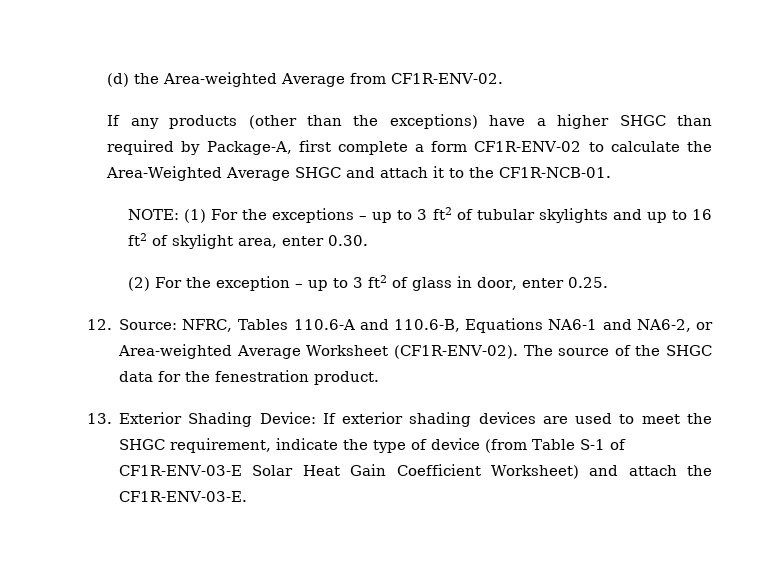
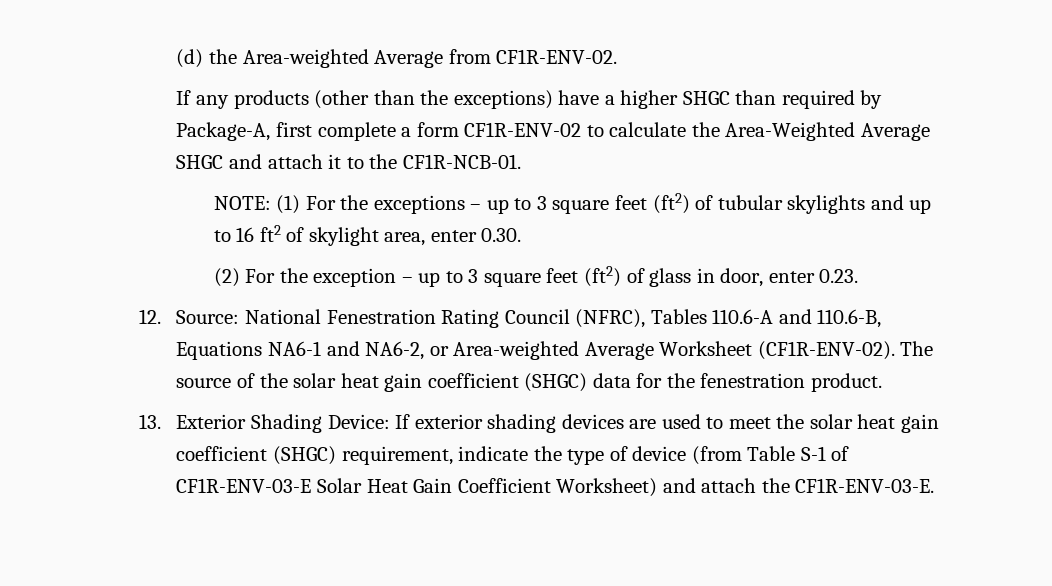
- NOTE: (1) For the exceptions – up to 3 ft2 of tubular skylights and up to 16 ft2 of skylight area, enter 0.30.
+ NOTE: (1) For the exceptions – up to 3 square feet (ft2) of tubular skylights and up to 16 ft2 of skylight area, enter 0.30.
- (2) For the exception – up to 3 ft2 of glass in door, enter 0.25.
+ (2) For the exception – up to 3 square feet (ft2) of glass in door, enter 0.23.
- 12. Source: NFRC, Tables 110.6-A and 110.6-B, Equations NA6-1 and NA6-2, or Area-weighted Average Worksheet (CF1R-ENV-02).
+ 12. Source: National Fenestration Rating Council (NFRC), Tables 110.6-A and 110.6-B, Equations NA6-1 and NA6-2, or Area-weighted Average Worksheet (CF1R-ENV-02).
- The source of the SHGC data for the fenestration product.
+ The source of the solar heat gain coefficient (SHGC) data for the fenestration product.
- 13. Exterior Shading Device: If exterior shading devices are used to meet the SHGC requirement, indicate the type of device (from Table S-1 of CF1R-ENV-03-E Solar Heat Gain Coefficient Worksheet) and attach the CF1R-ENV-03-E.
+ 13. Exterior Shading Device: If exterior shading devices are used to meet the solar heat gain coefficient (SHGC) requirement, indicate the type of device (from Table S-1 of CF1R-ENV-03-E Solar Heat Gain Coefficient Worksheet) and attach the CF1R-ENV-03-E.

